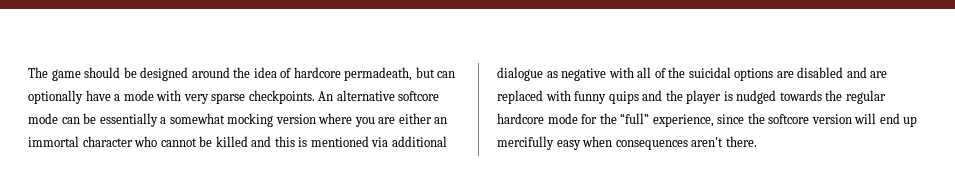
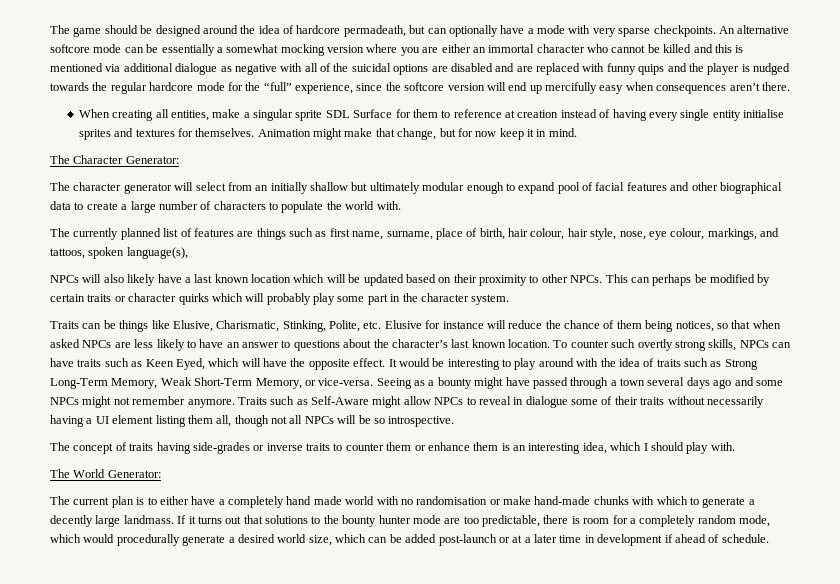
+ When creating all entities, make a singular sprite SDL Surface for them to reference at creation instead of having every single entity initialise sprites and textures for themselves. Animation might make that change, but for now keep it in mind.
+ The Character Generator:
+ The character generator will select from an initially shallow but ultimately modular enough to expand pool of facial features and other biographical data to create a large number of characters to populate the world with.
+ The currently planned list of features are things such as first name, surname, place of birth, hair colour, hair style, nose, eye colour, markings, and tattoos, spoken language(s),
+ NPCs will also likely have a last known location which will be updated based on their proximity to other NPCs. This can perhaps be modified by certain traits or character quirks which will probably play some part in the character system.
+ Traits can be things like Elusive, Charismatic, Stinking, Polite, etc. Elusive for instance will reduce the chance of them being notices, so that when asked NPCs are less likely to have an answer to questions about the character’s last known location. To counter such overtly strong skills, NPCs can have traits such as Keen Eyed, which will have the opposite effect. It would be interesting to play around with the idea of traits such as Strong Long-Term Memory, Weak Short-Term Memory, or vice-versa. Seeing as a bounty might have passed through a town several days ago and some NPCs might not remember anymore. Traits such as Self-Aware might allow NPCs to reveal in dialogue some of their traits without necessarily having a UI element listing them all, though not all NPCs will be so introspective.
+ The concept of traits having side-grades or inverse traits to counter them or enhance them is an interesting idea, which I should play with.
+ The World Generator:
+ The current plan is to either have a completely hand made world with no randomisation or make hand-made chunks with which to generate a decently large landmass. If it turns out that solutions to the bounty hunter mode are too predictable, there is room for a completely random mode, which would procedurally generate a desired world size, which can be added post-launch or at a later time in development if ahead of schedule.

